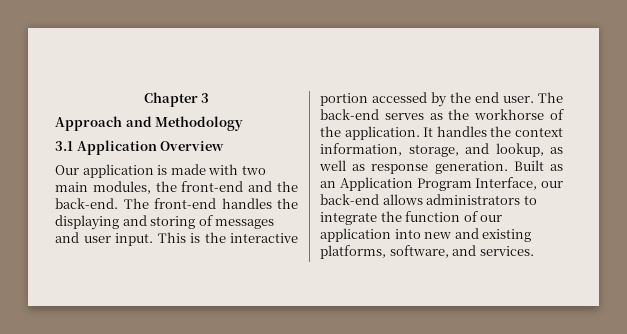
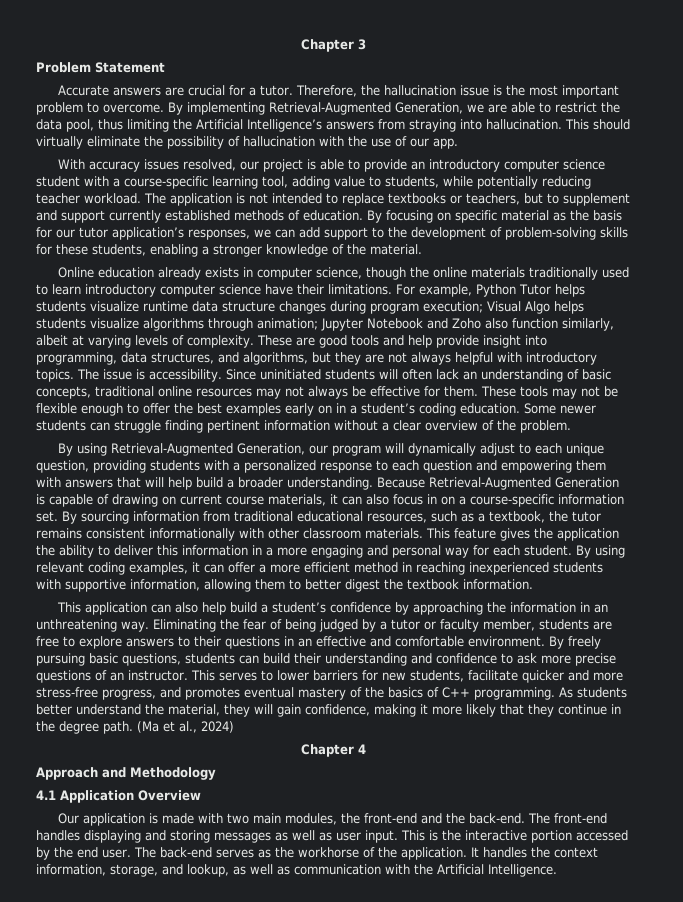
+ Problem Statement
+ Accurate answers are crucial for a tutor. Therefore, the hallucination issue is the most important problem to overcome. By implementing Retrieval-Augmented Generation, we are able to restrict the data pool, thus limiting the Artificial Intelligence’s answers from straying into hallucination. This should virtually eliminate the possibility of hallucination with the use of our app.
+ With accuracy issues resolved, our project is able to provide an introductory computer science student with a course-specific learning tool, adding value to students, while potentially reducing teacher workload. The application is not intended to replace textbooks or teachers, but to supplement and support currently established methods of education. By focusing on specific material as the basis for our tutor application’s responses, we can add support to the development of problem-solving skills for these students, enabling a stronger knowledge of the material.
+ Online education already exists in computer science, though the online materials traditionally used to learn introductory computer science have their limitations. For example, Python Tutor helps students visualize runtime data structure changes during program execution; Visual Algo helps students visualize algorithms through animation; Jupyter Notebook and Zoho also function similarly, albeit at varying levels of complexity. These are good tools and help provide insight into programming, data structures, and algorithms, but they are not always helpful with introductory topics. The issue is accessibility. Since uninitiated students will often lack an understanding of basic concepts, traditional online resources may not always be effective for them. These tools may not be flexible enough to offer the best examples early on in a student’s coding education. Some newer students can struggle finding pertinent information without a clear overview of the problem.
+ By using Retrieval-Augmented Generation, our program will dynamically adjust to each unique question, providing students with a personalized response to each question and empowering them with answers that will help build a broader understanding. Because Retrieval-Augmented Generation is capable of drawing on current course materials, it can also focus in on a course-specific information set. By sourcing information from traditional educational resources, such as a textbook, the tutor remains consistent informationally with other classroom materials. This feature gives the application the ability to deliver this information in a more engaging and personal way for each student. By using relevant coding examples, it can offer a more efficient method in reaching inexperienced students with supportive information, allowing them to better digest the textbook information.
+ This application can also help build a student’s confidence by approaching the information in an unthreatening way. Eliminating the fear of being judged by a tutor or faculty member, students are free to explore answers to their questions in an effective and comfortable environment. By freely pursuing basic questions, students can build their understanding and confidence to ask more precise questions of an instructor. This serves to lower barriers for new students, facilitate quicker and more stress-free progress, and promotes eventual mastery of the basics of C++ programming. As students better understand the material, they will gain confidence, making it more likely that they continue in the degree path. (Ma et al., 2024)
+ Chapter 4
- 3.1 Application Overview
+ 4.1 Application Overview
- The front-end handles the displaying and storing of messages and user input.
+ The front-end handles displaying and storing messages as well as user input.
- It handles the context information, storage, and lookup, as well as response generation. Built as an Application Program Interface, our back-end allows administrators to integrate the function of our application into new and existing platforms, software, and services.
+ It handles the context information, storage, and lookup, as well as communication with the Artificial Intelligence.

